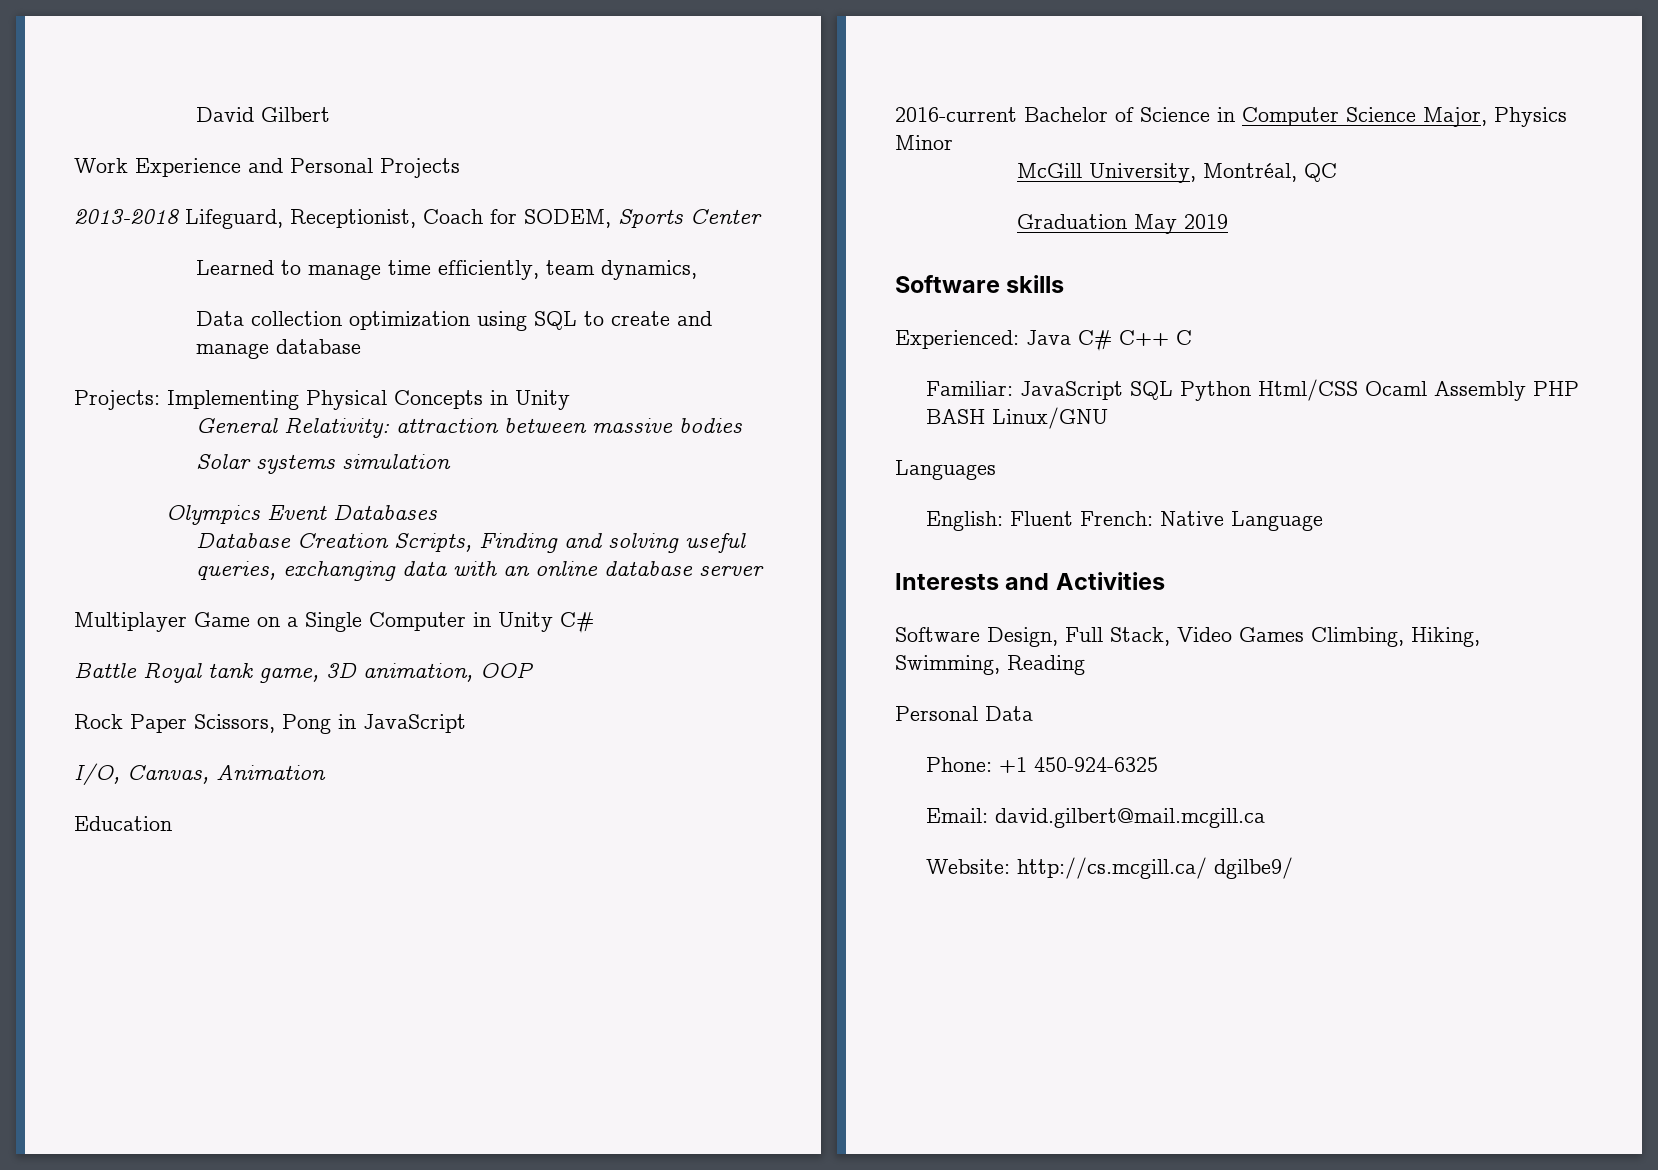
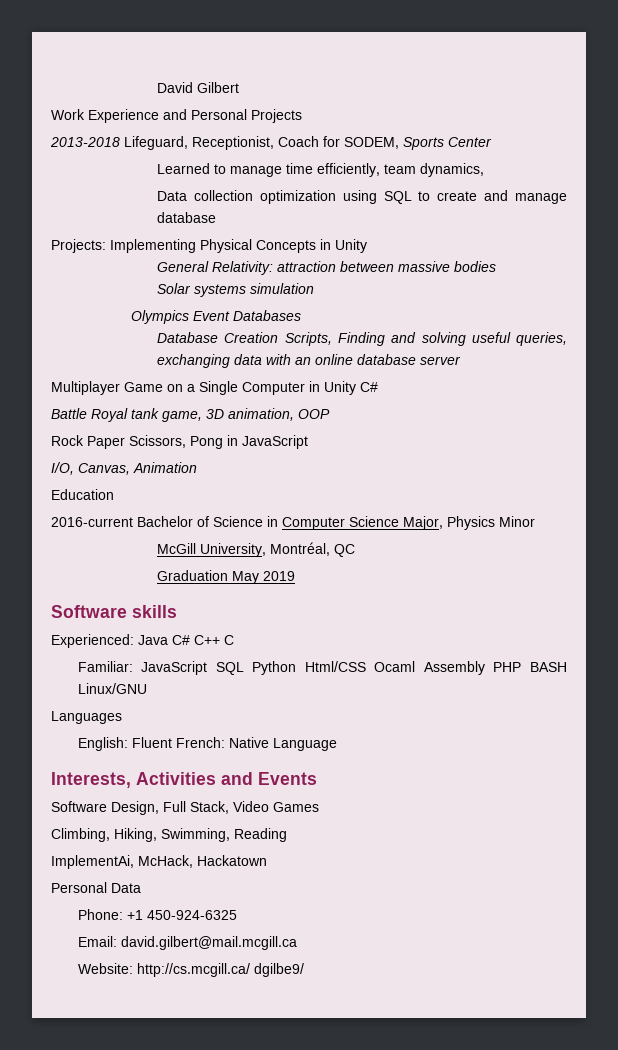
- Interests and Activities
+ Interests, Activities and Events
- Software Design, Full Stack, Video Games Climbing, Hiking, Swimming, Reading
+ Software Design, Full Stack, Video Games
+ Climbing, Hiking, Swimming, Reading
+ ImplementAi, McHack, Hackatown

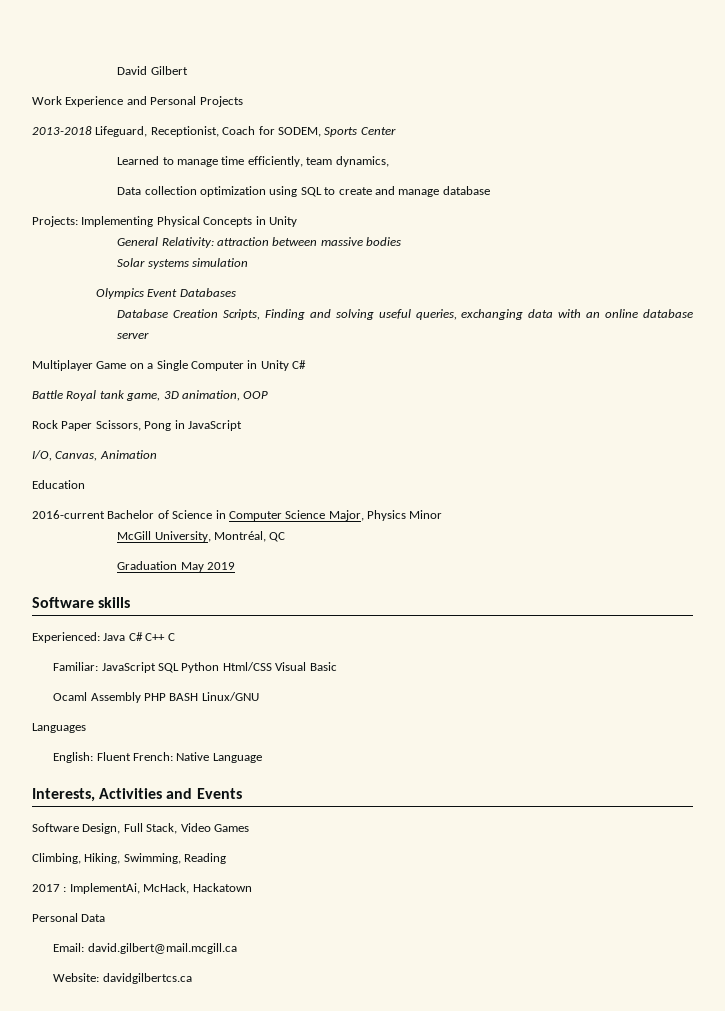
- Familiar: JavaScript SQL Python Html/CSS Ocaml Assembly PHP BASH Linux/GNU
+ Familiar: JavaScript SQL Python Html/CSS Visual Basic
+ Ocaml Assembly PHP BASH Linux/GNU
- ImplementAi, McHack, Hackatown
+ 2017 : ImplementAi, McHack, Hackatown
- Phone: +1 450-924-6325
- Website: http://cs.mcgill.ca/ dgilbe9/
+ Website: davidgilbertcs.ca

